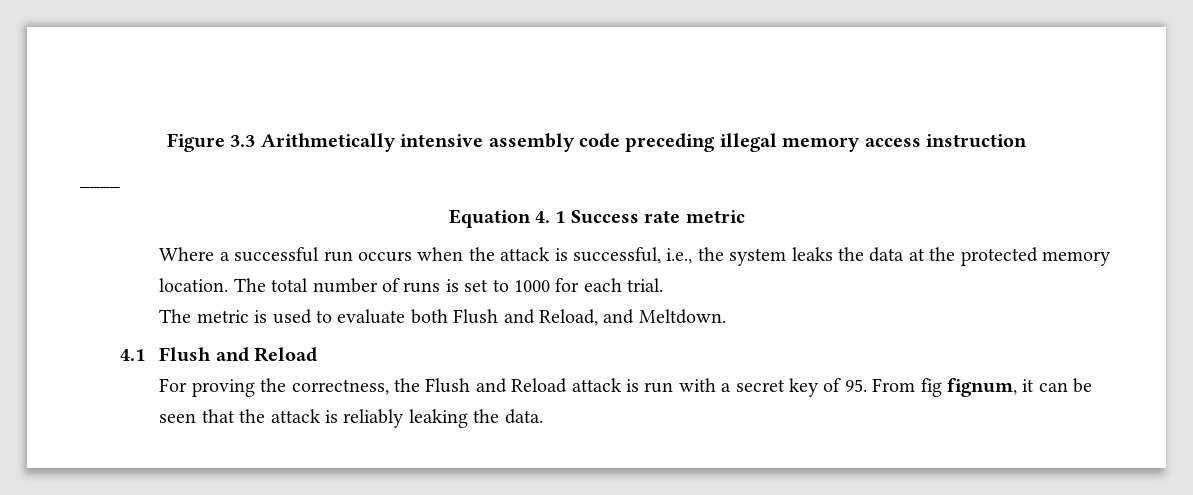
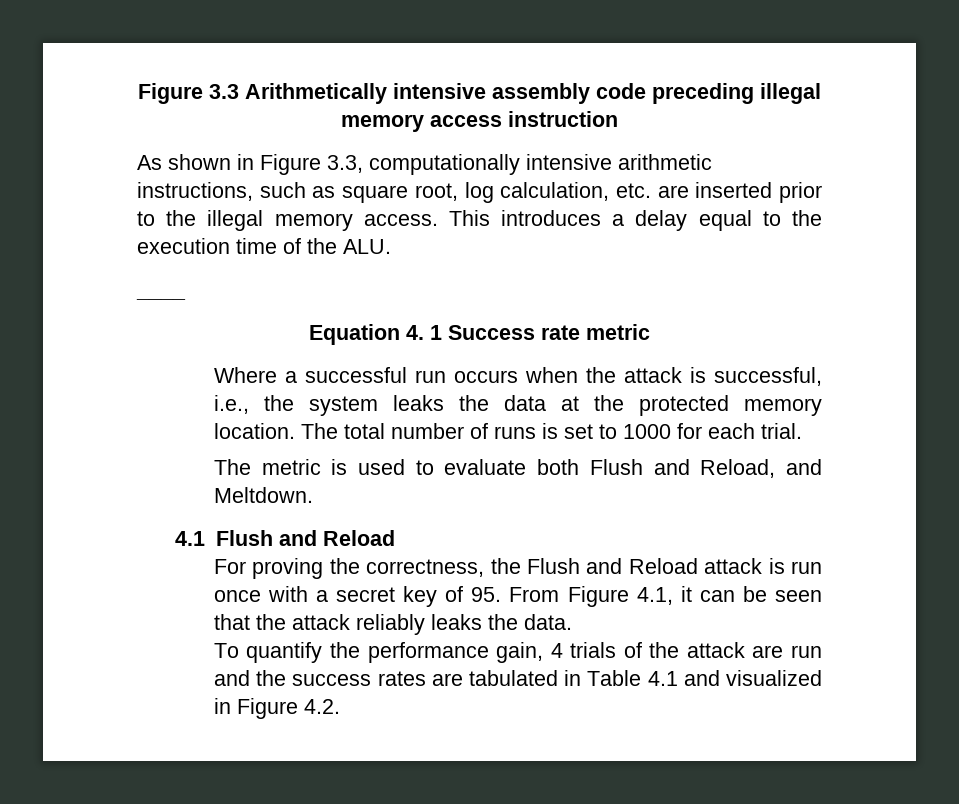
+ As shown in Figure 3.3, computationally intensive arithmetic instructions, such as square root, log calculation, etc. are inserted prior to the illegal memory access. This introduces a delay equal to the execution time of the ALU.
- For proving the correctness, the Flush and Reload attack is run with a secret key of 95. From fig fignum, it can be seen that the attack is reliably leaking the data.
+ For proving the correctness, the Flush and Reload attack is run once with a secret key of 95. From Figure 4.1, it can be seen that the attack reliably leaks the data.
+ To quantify the performance gain, 4 trials of the attack are run and the success rates are tabulated in Table 4.1 and visualized in Figure 4.2.

